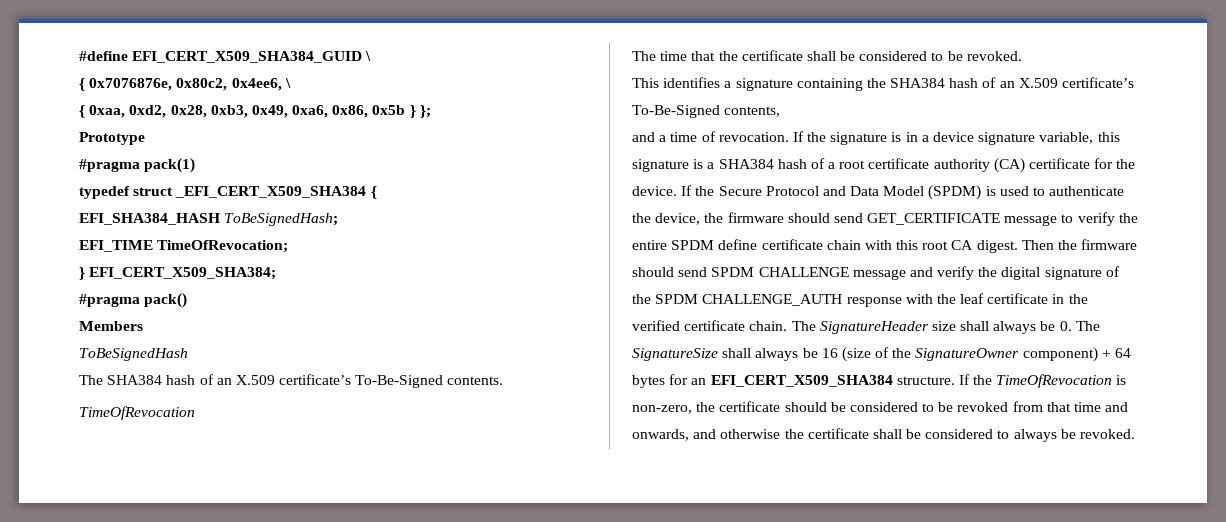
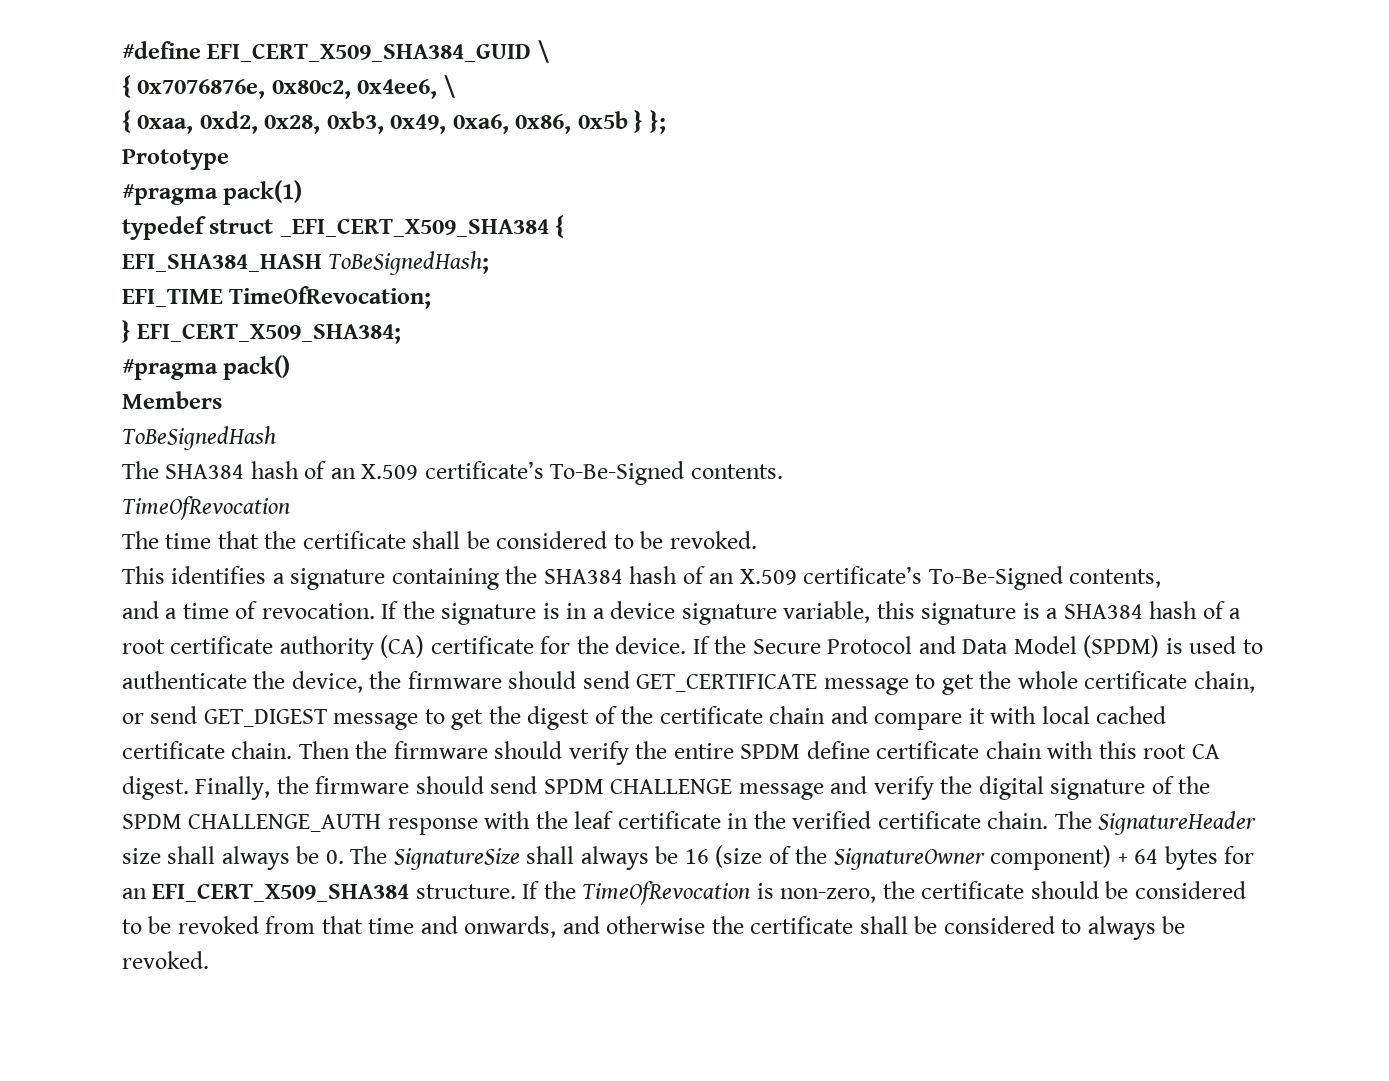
- If the Secure Protocol and Data Model (SPDM) is used to authenticate the device, the firmware should send GET_CERTIFICATE message to verify the entire SPDM define certificate chain with this root CA digest.
+ If the Secure Protocol and Data Model (SPDM) is used to authenticate the device, the firmware should send GET_CERTIFICATE message to get the whole certificate chain, or send GET_DIGEST message to get the digest of the certificate chain and compare it with local cached certificate chain. Then the firmware should verify the entire SPDM define certificate chain with this root CA digest.
- Then the firmware should send SPDM CHALLENGE message and verify the digital signature of the SPDM CHALLENGE_AUTH response with the leaf certificate in the verified certificate chain.
+ Finally, the firmware should send SPDM CHALLENGE message and verify the digital signature of the SPDM CHALLENGE_AUTH response with the leaf certificate in the verified certificate chain.

